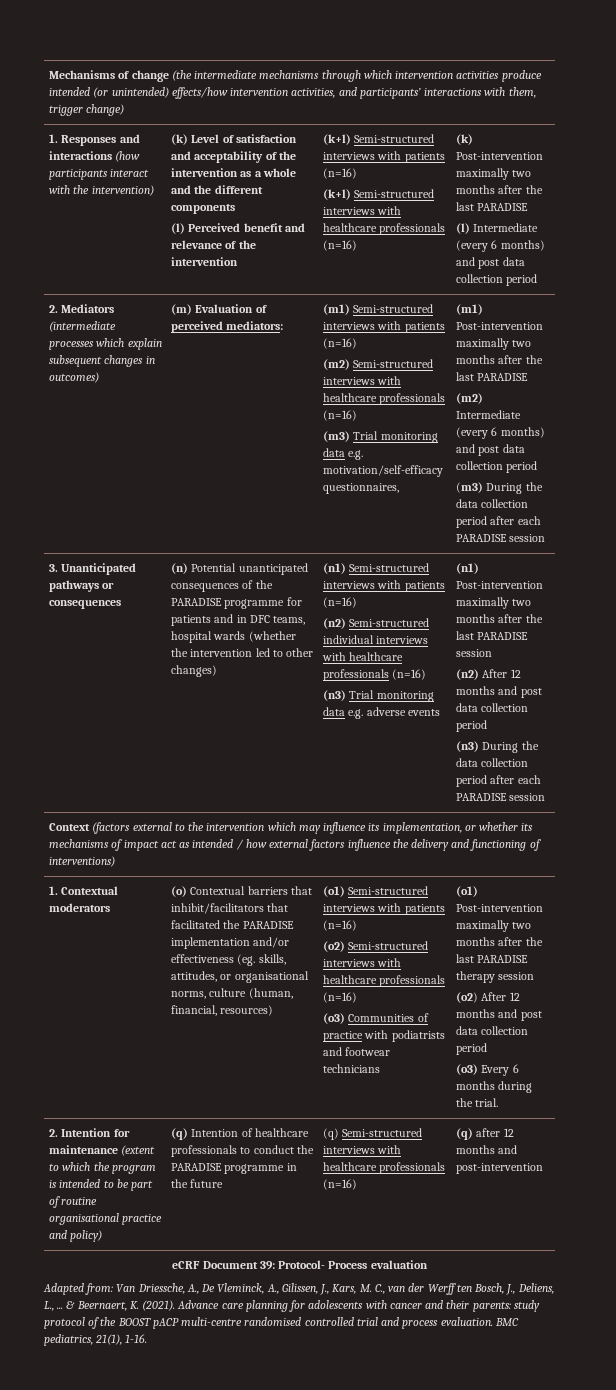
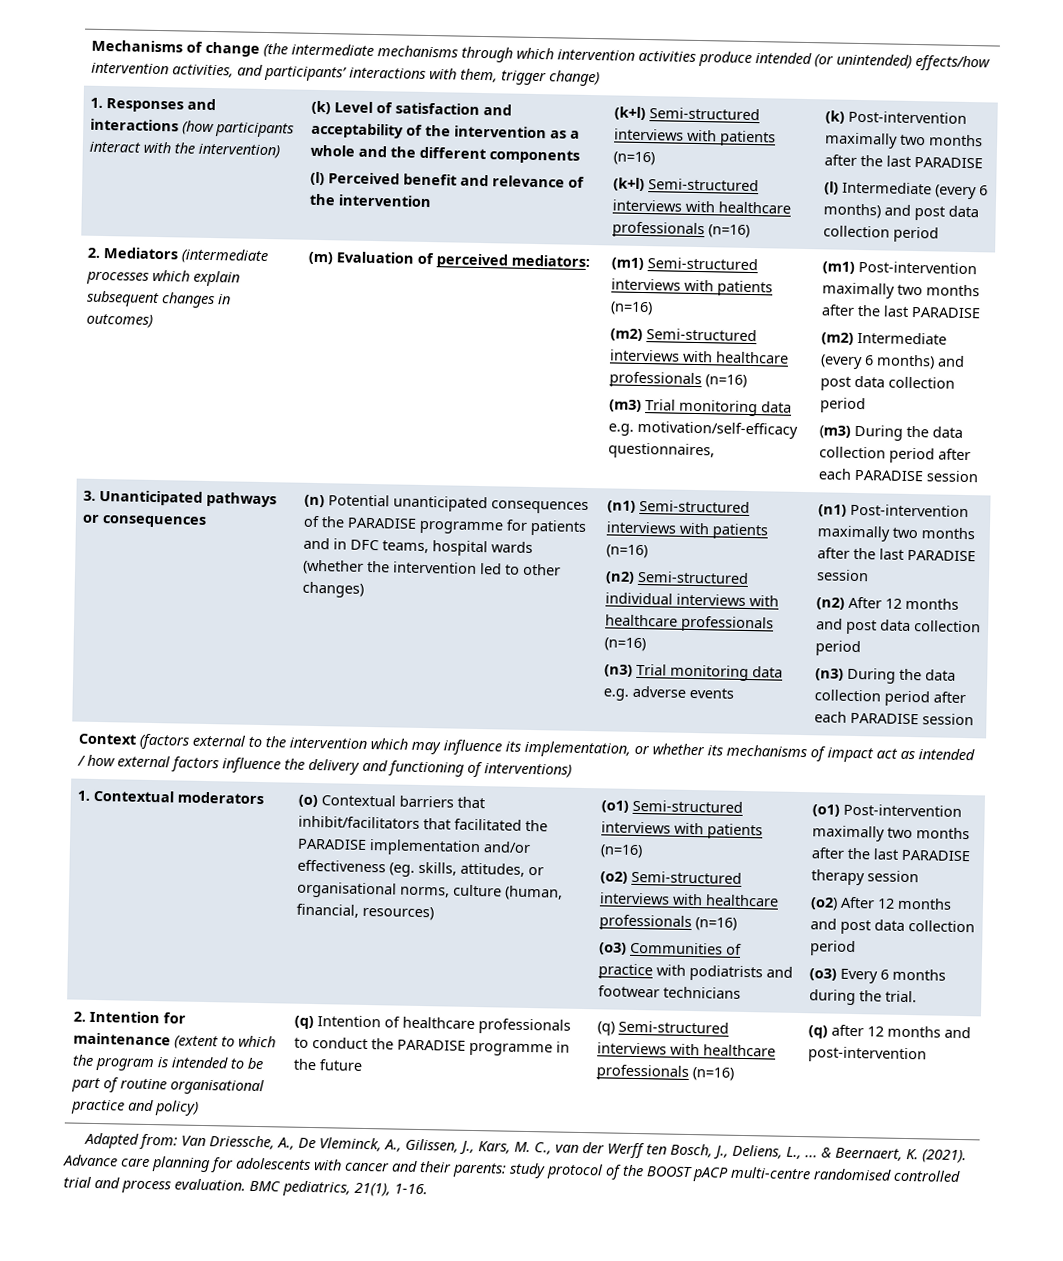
- eCRF Document 39: Protocol- Process evaluation

